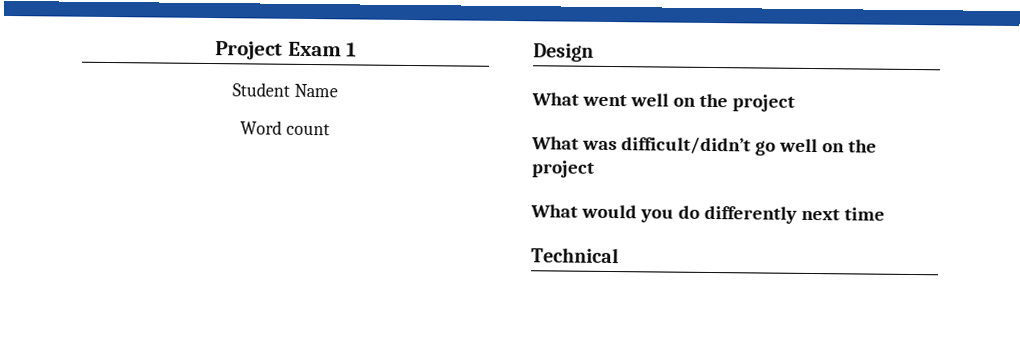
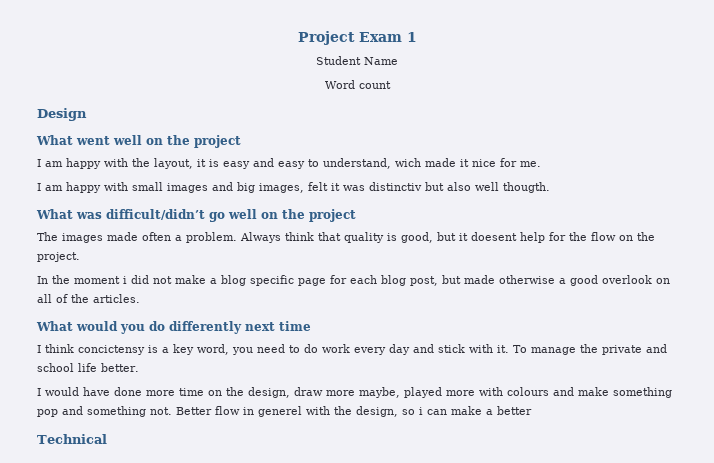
+ I am happy with the layout, it is easy and easy to understand, wich made it nice for me.
+ I am happy with small images and big images, felt it was distinctiv but also well thougth.
+ The images made often a problem. Always think that quality is good, but it doesent help for the flow on the project.
+ In the moment i did not make a blog specific page for each blog post, but made otherwise a good overlook on all of the articles.
+ I think concictensy is a key word, you need to do work every day and stick with it. To manage the private and school life better.
+ I would have done more time on the design, draw more maybe, played more with colours and make something pop and something not. Better flow in generel with the design, so i can make a better

